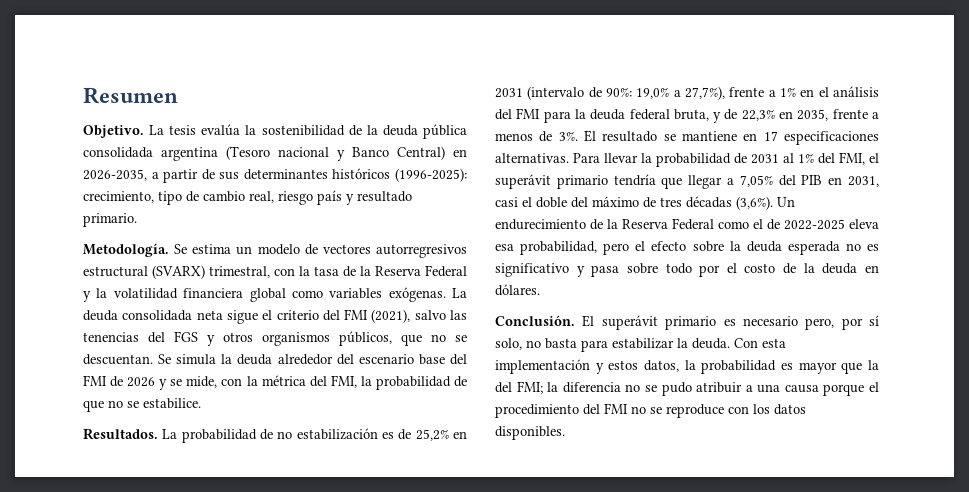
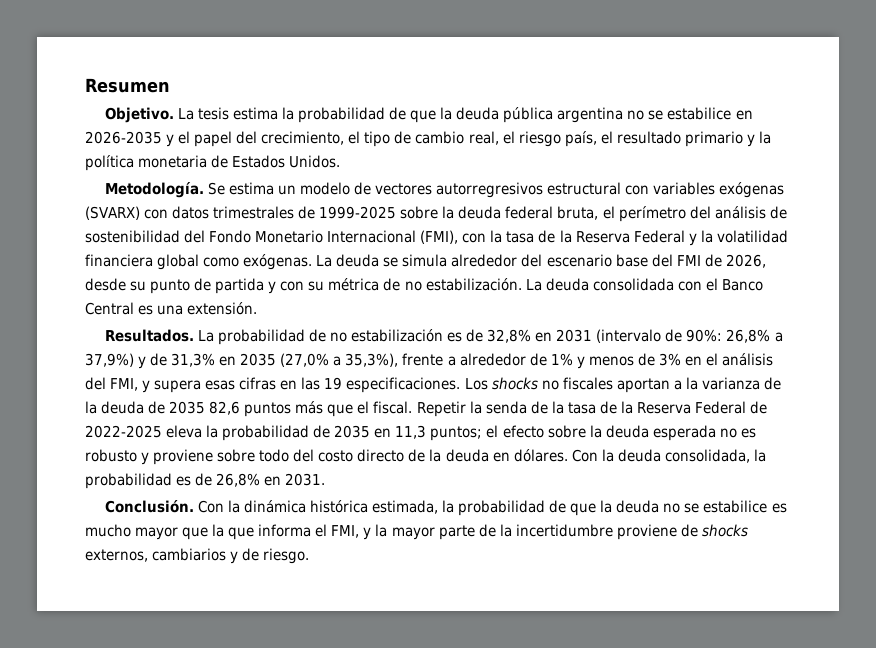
- La tesis evalúa la sostenibilidad de la deuda pública consolidada argentina (Tesoro nacional y Banco Central) en 2026-2035, a partir de sus determinantes históricos (1996-2025): crecimiento, tipo de cambio real, riesgo país y resultado primario.
+ La tesis estima la probabilidad de que la deuda pública argentina no se estabilice en 2026-2035 y el papel del crecimiento, el tipo de cambio real, el riesgo país, el resultado primario y la política monetaria de Estados Unidos.
- Se estima un modelo de vectores autorregresivos estructural (SVARX) trimestral, con la tasa de la Reserva Federal y la volatilidad financiera global como variables exógenas.
+ Se estima un modelo de vectores autorregresivos estructural con variables exógenas (SVARX) con datos trimestrales de 1999-2025 sobre la deuda federal bruta, el perímetro del análisis de sostenibilidad del Fondo Monetario Internacional (FMI), con la tasa de la Reserva Federal y la volatilidad financiera global como exógenas.
- La deuda consolidada neta sigue el criterio del FMI (2021), salvo las tenencias del FGS y otros organismos públicos, que no se descuentan. Se simula la deuda alrededor del escenario base del FMI de 2026 y se mide, con la métrica del FMI, la probabilidad de que no se estabilice.
+ La deuda se simula alrededor del escenario base del FMI de 2026, desde su punto de partida y con su métrica de no estabilización. La deuda consolidada con el Banco Central es una extensión.
- La probabilidad de no estabilización es de 25,2% en 2031 (intervalo de 90%: 19,0% a 27,7%), frente a 1% en el análisis del FMI para la deuda federal bruta, y de 22,3% en 2035, frente a menos de 3%. El resultado se mantiene en 17 especificaciones alternativas. Para llevar la probabilidad de 2031 al 1% del FMI, el superávit primario tendría que llegar a 7,05% del PIB en 2031, casi el doble del máximo de tres décadas (3,6%). Un endurecimiento de la Reserva Federal como el de 2022-2025 eleva esa probabilidad, pero el efecto sobre la deuda esperada no es significativo y pasa sobre todo por el costo de la deuda en dólares.
- Conclusión. El superávit primario es necesario pero, por sí solo, no basta para estabilizar la deuda. Con esta implementación y estos datos, la probabilidad es mayor que la del FMI; la diferencia no se pudo atribuir a una causa porque el procedimiento del FMI no se reproduce con los datos disponibles.
+ La probabilidad de no estabilización es de 32,8% en 2031 (intervalo de 90%: 26,8% a 37,9%) y de 31,3% en 2035 (27,0% a 35,3%), frente a alrededor de 1% y menos de 3% en el análisis del FMI, y supera esas cifras en las 19 especificaciones. Los shocks no fiscales aportan a la varianza de la deuda de 2035 82,6 puntos más que el fiscal. Repetir la senda de la tasa de la Reserva Federal de 2022-2025 eleva la probabilidad de 2035 en 11,3 puntos; el efecto sobre la deuda esperada no es robusto y proviene sobre todo del costo directo de la deuda en dólares. Con la deuda consolidada, la probabilidad es de 26,8% en 2031.
+ Conclusión. Con la dinámica histórica estimada, la probabilidad de que la deuda no se estabilice es mucho mayor que la que informa el FMI, y la mayor parte de la incertidumbre proviene de shocks externos, cambiarios y de riesgo.

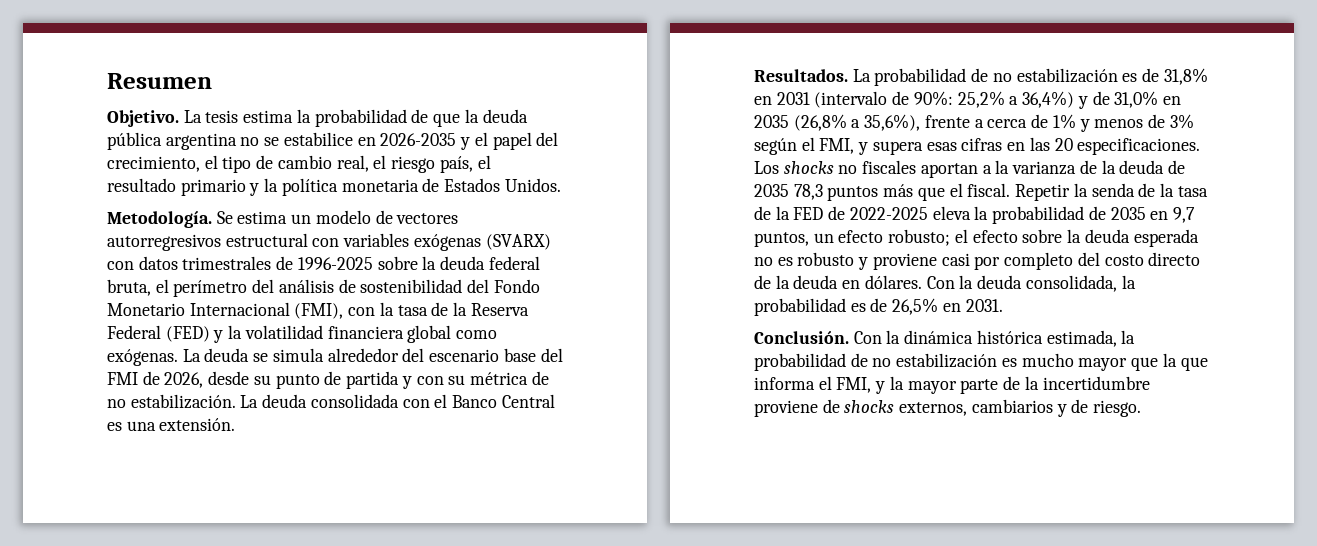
- Se estima un modelo de vectores autorregresivos estructural con variables exógenas (SVARX) con datos trimestrales de 1999-2025 sobre la deuda federal bruta, el perímetro del análisis de sostenibilidad del Fondo Monetario Internacional (FMI), con la tasa de la Reserva Federal y la volatilidad financiera global como exógenas.
+ Se estima un modelo de vectores autorregresivos estructural con variables exógenas (SVARX) con datos trimestrales de 1996-2025 sobre la deuda federal bruta, el perímetro del análisis de sostenibilidad del Fondo Monetario Internacional (FMI), con la tasa de la Reserva Federal (FED) y la volatilidad financiera global como exógenas.
- La probabilidad de no estabilización es de 32,8% en 2031 (intervalo de 90%: 26,8% a 37,9%) y de 31,3% en 2035 (27,0% a 35,3%), frente a alrededor de 1% y menos de 3% en el análisis del FMI, y supera esas cifras en las 19 especificaciones.
+ La probabilidad de no estabilización es de 31,8% en 2031 (intervalo de 90%: 25,2% a 36,4%) y de 31,0% en 2035 (26,8% a 35,6%), frente a cerca de 1% y menos de 3% según el FMI, y supera esas cifras en las 20 especificaciones.
- Los shocks no fiscales aportan a la varianza de la deuda de 2035 82,6 puntos más que el fiscal.
+ Los shocks no fiscales aportan a la varianza de la deuda de 2035 78,3 puntos más que el fiscal.
- Repetir la senda de la tasa de la Reserva Federal de 2022-2025 eleva la probabilidad de 2035 en 11,3 puntos; el efecto sobre la deuda esperada no es robusto y proviene sobre todo del costo directo de la deuda en dólares.
+ Repetir la senda de la tasa de la FED de 2022-2025 eleva la probabilidad de 2035 en 9,7 puntos, un efecto robusto; el efecto sobre la deuda esperada no es robusto y proviene casi por completo del costo directo de la deuda en dólares.
- Con la deuda consolidada, la probabilidad es de 26,8% en 2031.
+ Con la deuda consolidada, la probabilidad es de 26,5% en 2031.
- Con la dinámica histórica estimada, la probabilidad de que la deuda no se estabilice es mucho mayor que la que informa el FMI, y la mayor parte de la incertidumbre proviene de shocks externos, cambiarios y de riesgo.
+ Con la dinámica histórica estimada, la probabilidad de no estabilización es mucho mayor que la que informa el FMI, y la mayor parte de la incertidumbre proviene de shocks externos, cambiarios y de riesgo.

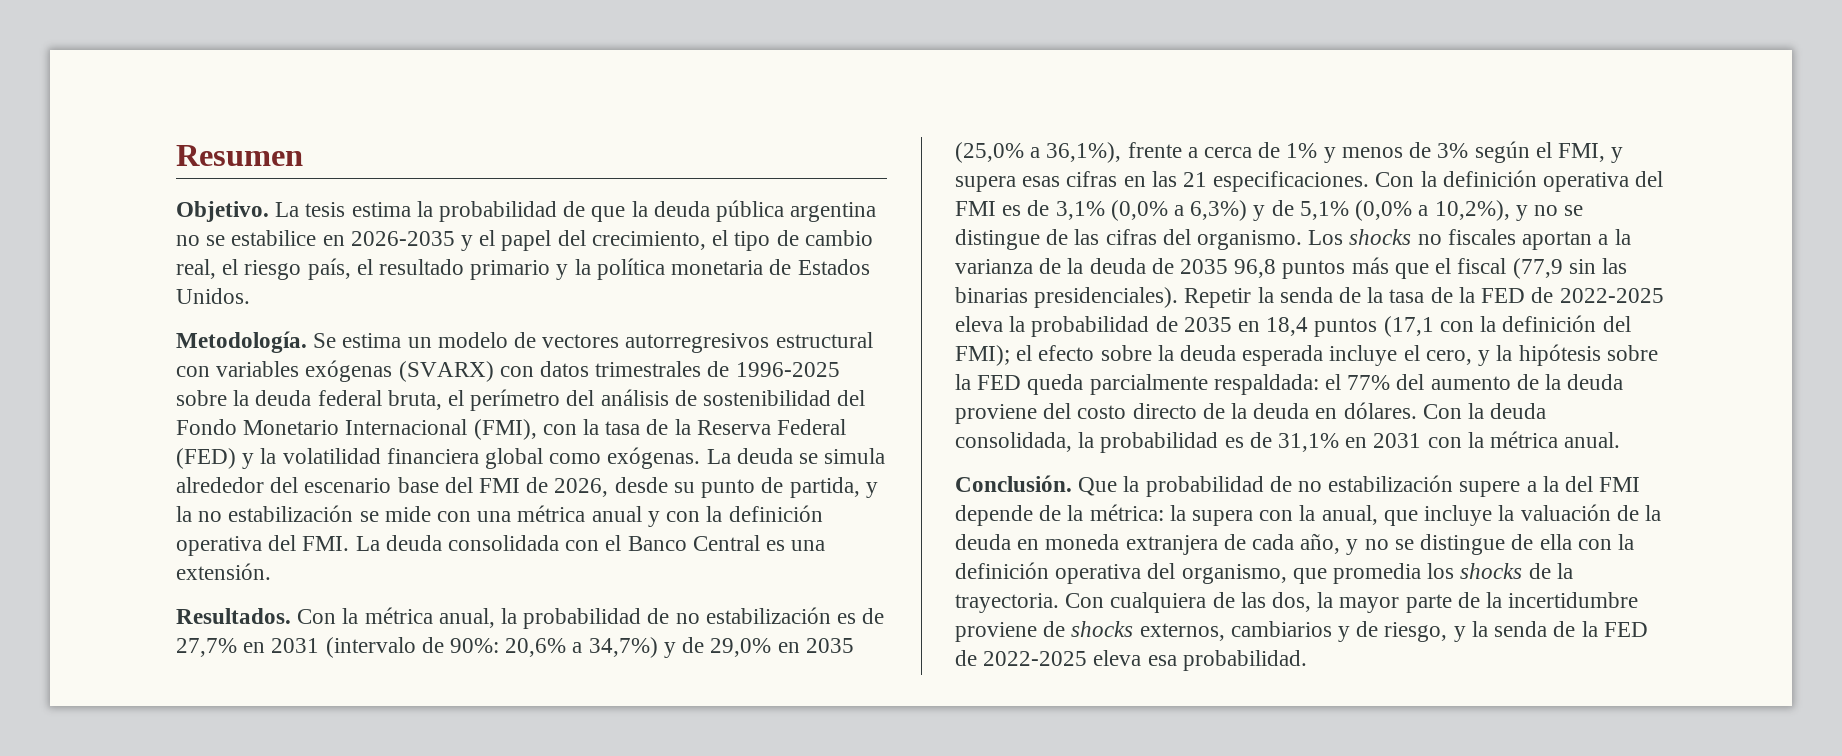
- La deuda se simula alrededor del escenario base del FMI de 2026, desde su punto de partida y con su métrica de no estabilización. La deuda consolidada con el Banco Central es una extensión.
+ La deuda se simula alrededor del escenario base del FMI de 2026, desde su punto de partida, y la no estabilización se mide con una métrica anual y con la definición operativa del FMI. La deuda consolidada con el Banco Central es una extensión.
- La probabilidad de no estabilización es de 31,8% en 2031 (intervalo de 90%: 25,2% a 36,4%) y de 31,0% en 2035 (26,8% a 35,6%), frente a cerca de 1% y menos de 3% según el FMI, y supera esas cifras en las 20 especificaciones.
+ Con la métrica anual, la probabilidad de no estabilización es de 27,7% en 2031 (intervalo de 90%: 20,6% a 34,7%) y de 29,0% en 2035 (25,0% a 36,1%), frente a cerca de 1% y menos de 3% según el FMI, y supera esas cifras en las 21 especificaciones. Con la definición operativa del FMI es de 3,1% (0,0% a 6,3%) y de 5,1% (0,0% a 10,2%), y no se distingue de las cifras del organismo.
- Los shocks no fiscales aportan a la varianza de la deuda de 2035 78,3 puntos más que el fiscal.
+ Los shocks no fiscales aportan a la varianza de la deuda de 2035 96,8 puntos más que el fiscal (77,9 sin las binarias presidenciales).
- Repetir la senda de la tasa de la FED de 2022-2025 eleva la probabilidad de 2035 en 9,7 puntos, un efecto robusto; el efecto sobre la deuda esperada no es robusto y proviene casi por completo del costo directo de la deuda en dólares.
+ Repetir la senda de la tasa de la FED de 2022-2025 eleva la probabilidad de 2035 en 18,4 puntos (17,1 con la definición del FMI); el efecto sobre la deuda esperada incluye el cero, y la hipótesis sobre la FED queda parcialmente respaldada: el 77% del aumento de la deuda proviene del costo directo de la deuda en dólares.
- Con la deuda consolidada, la probabilidad es de 26,5% en 2031.
- Conclusión. Con la dinámica histórica estimada, la probabilidad de no estabilización es mucho mayor que la que informa el FMI, y la mayor parte de la incertidumbre proviene de shocks externos, cambiarios y de riesgo.
+ Con la deuda consolidada, la probabilidad es de 31,1% en 2031 con la métrica anual.
+ Conclusión. Que la probabilidad de no estabilización supere a la del FMI depende de la métrica: la supera con la anual, que incluye la valuación de la deuda en moneda extranjera de cada año, y no se distingue de ella con la definición operativa del organismo, que promedia los shocks de la trayectoria. Con cualquiera de las dos, la mayor parte de la incertidumbre proviene de shocks externos, cambiarios y de riesgo, y la senda de la FED de 2022-2025 eleva esa probabilidad.

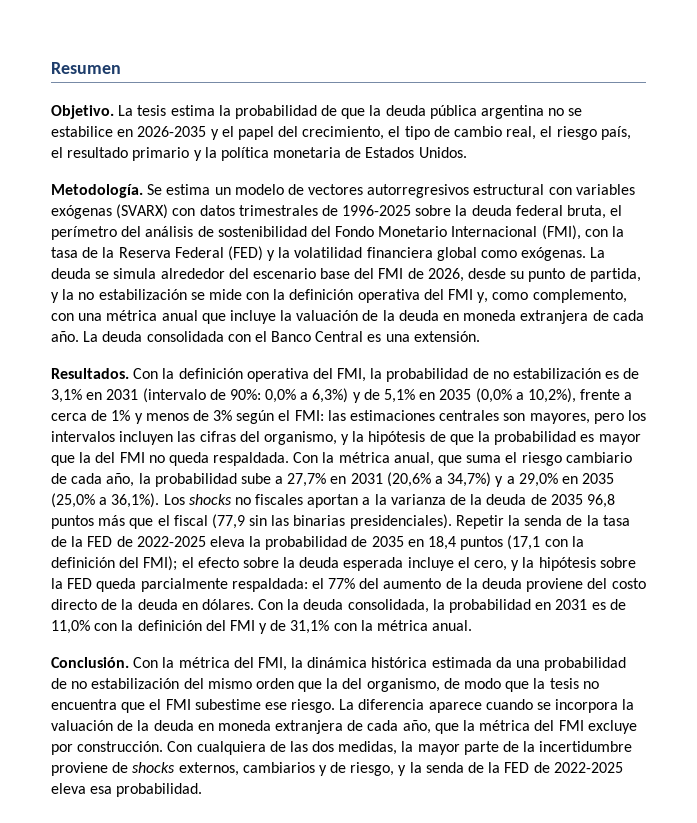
- La deuda se simula alrededor del escenario base del FMI de 2026, desde su punto de partida, y la no estabilización se mide con una métrica anual y con la definición operativa del FMI. La deuda consolidada con el Banco Central es una extensión.
+ La deuda se simula alrededor del escenario base del FMI de 2026, desde su punto de partida, y la no estabilización se mide con la definición operativa del FMI y, como complemento, con una métrica anual que incluye la valuación de la deuda en moneda extranjera de cada año. La deuda consolidada con el Banco Central es una extensión.
- Con la métrica anual, la probabilidad de no estabilización es de 27,7% en 2031 (intervalo de 90%: 20,6% a 34,7%) y de 29,0% en 2035 (25,0% a 36,1%), frente a cerca de 1% y menos de 3% según el FMI, y supera esas cifras en las 21 especificaciones. Con la definición operativa del FMI es de 3,1% (0,0% a 6,3%) y de 5,1% (0,0% a 10,2%), y no se distingue de las cifras del organismo.
+ Con la definición operativa del FMI, la probabilidad de no estabilización es de 3,1% en 2031 (intervalo de 90%: 0,0% a 6,3%) y de 5,1% en 2035 (0,0% a 10,2%), frente a cerca de 1% y menos de 3% según el FMI: las estimaciones centrales son mayores, pero los intervalos incluyen las cifras del organismo, y la hipótesis de que la probabilidad es mayor que la del FMI no queda respaldada. Con la métrica anual, que suma el riesgo cambiario de cada año, la probabilidad sube a 27,7% en 2031 (20,6% a 34,7%) y a 29,0% en 2035 (25,0% a 36,1%).
- Con la deuda consolidada, la probabilidad es de 31,1% en 2031 con la métrica anual.
+ Con la deuda consolidada, la probabilidad en 2031 es de 11,0% con la definición del FMI y de 31,1% con la métrica anual.
- Que la probabilidad de no estabilización supere a la del FMI depende de la métrica: la supera con la anual, que incluye la valuación de la deuda en moneda extranjera de cada año, y no se distingue de ella con la definición operativa del organismo, que promedia los shocks de la trayectoria.
+ Con la métrica del FMI, la dinámica histórica estimada da una probabilidad de no estabilización del mismo orden que la del organismo, de modo que la tesis no encuentra que el FMI subestime ese riesgo. La diferencia aparece cuando se incorpora la valuación de la deuda en moneda extranjera de cada año, que la métrica del FMI excluye por construcción.
- Con cualquiera de las dos, la mayor parte de la incertidumbre proviene de shocks externos, cambiarios y de riesgo, y la senda de la FED de 2022-2025 eleva esa probabilidad.
+ Con cualquiera de las dos medidas, la mayor parte de la incertidumbre proviene de shocks externos, cambiarios y de riesgo, y la senda de la FED de 2022-2025 eleva esa probabilidad.

